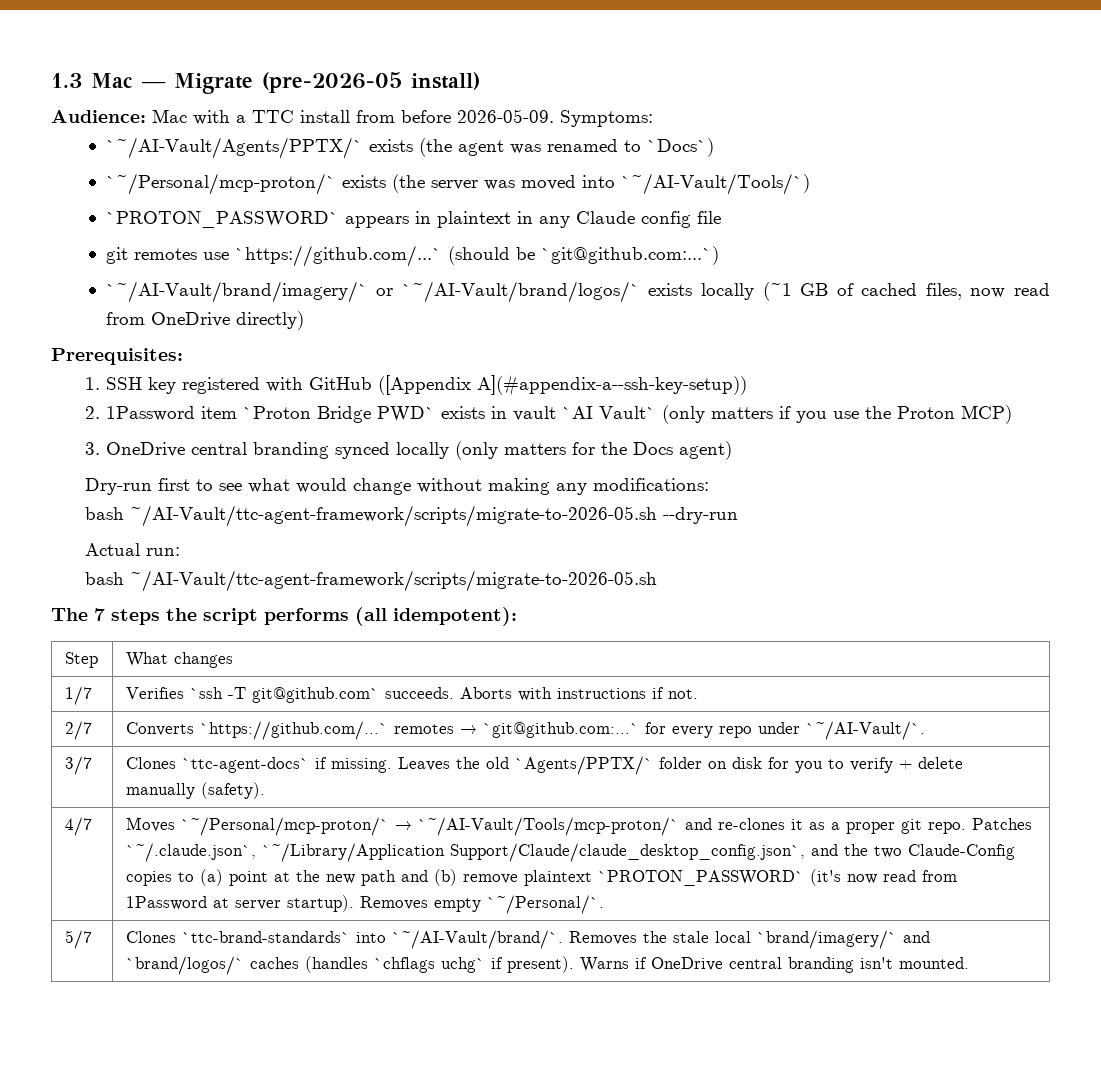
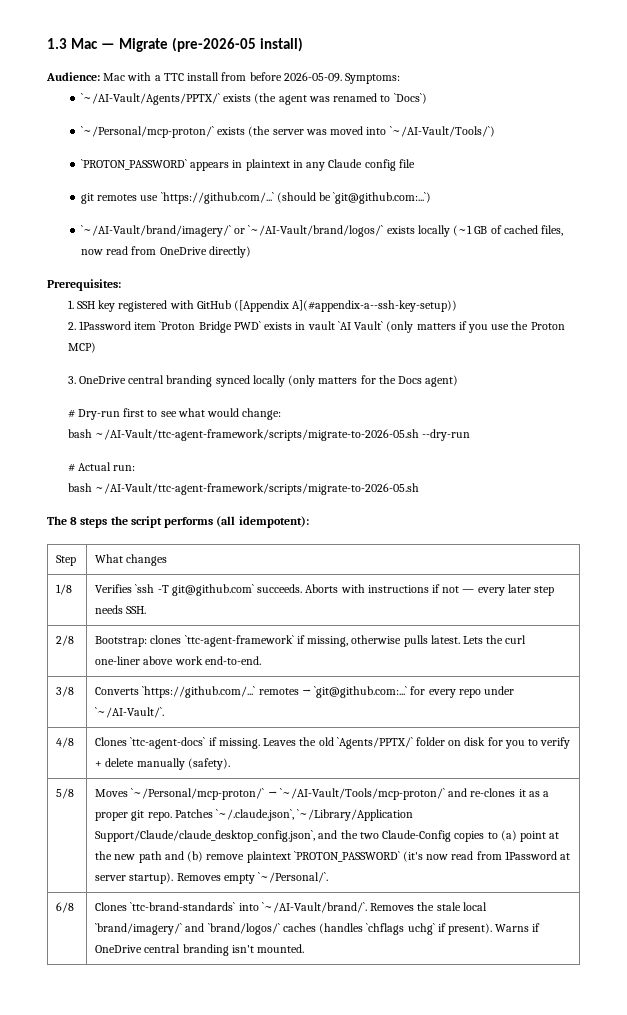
- Dry-run first to see what would change without making any modifications:
+ # Dry-run first to see what would change:
- Actual run:
+ # Actual run:
- The 7 steps the script performs (all idempotent):
+ The 8 steps the script performs (all idempotent):
- 1/7 | Verifies `ssh -T git@github.com` succeeds. Aborts with instructions if not.
- 2/7 | Converts `https://github.com/...` remotes → `git@github.com:...` for every repo under `~/AI-Vault/`.
+ 1/8 | Verifies `ssh -T git@github.com` succeeds. Aborts with instructions if not — every later step needs SSH.
+ 2/8 | Bootstrap: clones `ttc-agent-framework` if missing, otherwise pulls latest. Lets the curl one-liner above work end-to-end.
+ 3/8 | Converts `https://github.com/...` remotes → `git@github.com:...` for every repo under `~/AI-Vault/`.
- 3/7 | Clones `ttc-agent-docs` if missing. Leaves the old `Agents/PPTX/` folder on disk for you to verify + delete manually (safety).
+ 4/8 | Clones `ttc-agent-docs` if missing. Leaves the old `Agents/PPTX/` folder on disk for you to verify + delete manually (safety).
- 4/7
+ 5/8
- 5/7 | Clones `ttc-brand-standards` into `~/AI-Vault/brand/`. Removes the stale local `brand/imagery/` and `brand/logos/` caches (handles `chflags uchg` if present). Warns if OneDrive central branding isn't mounted.
+ 6/8 | Clones `ttc-brand-standards` into `~/AI-Vault/brand/`. Removes the stale local `brand/imagery/` and `brand/logos/` caches (handles `chflags uchg` if present). Warns if OneDrive central branding isn't mounted.

